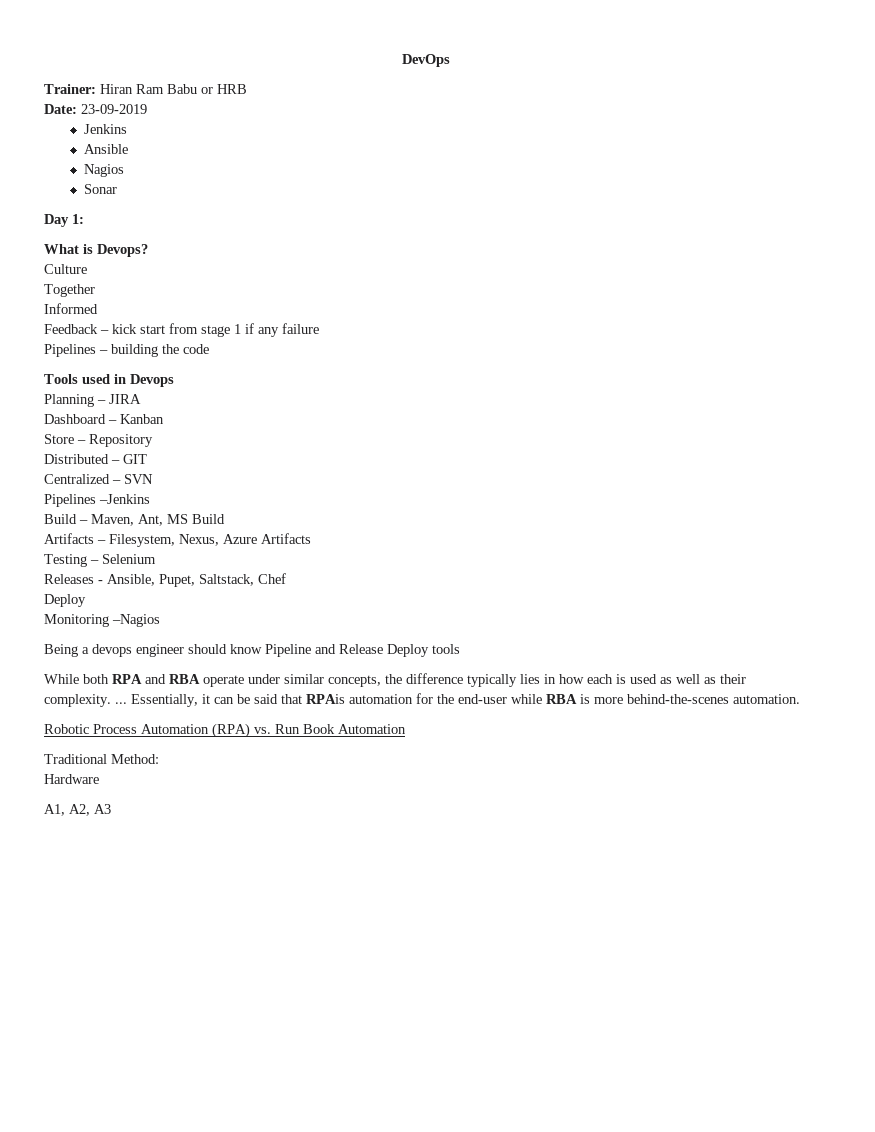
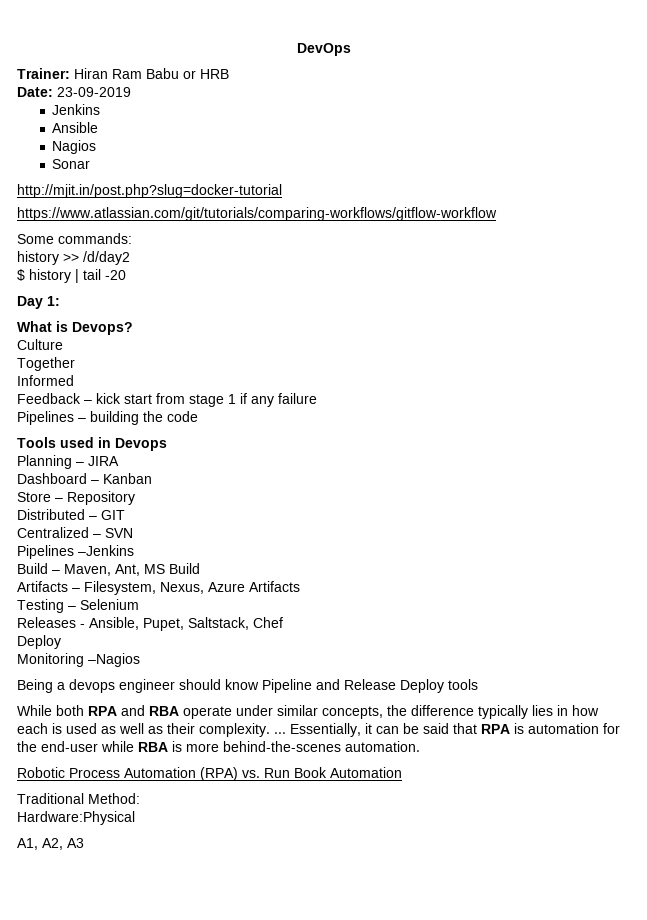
+ http://mjit.in/post.php?slug=docker-tutorial
+ https://www.atlassian.com/git/tutorials/comparing-workflows/gitflow-workflow
+ Some commands:
+ history >> /d/day2
+ $ history | tail -20
- Essentially, it can be said that RPAis automation for the end-user while RBA is more behind-the-scenes automation.
+ Essentially, it can be said that RPA is automation for the end-user while RBA is more behind-the-scenes automation.
- Hardware
+ Hardware:Physical

